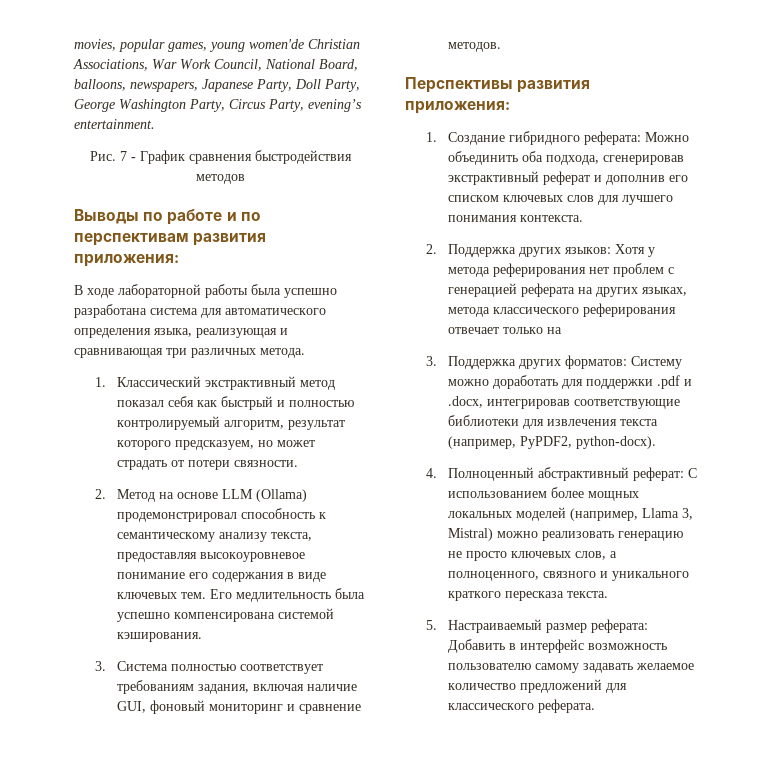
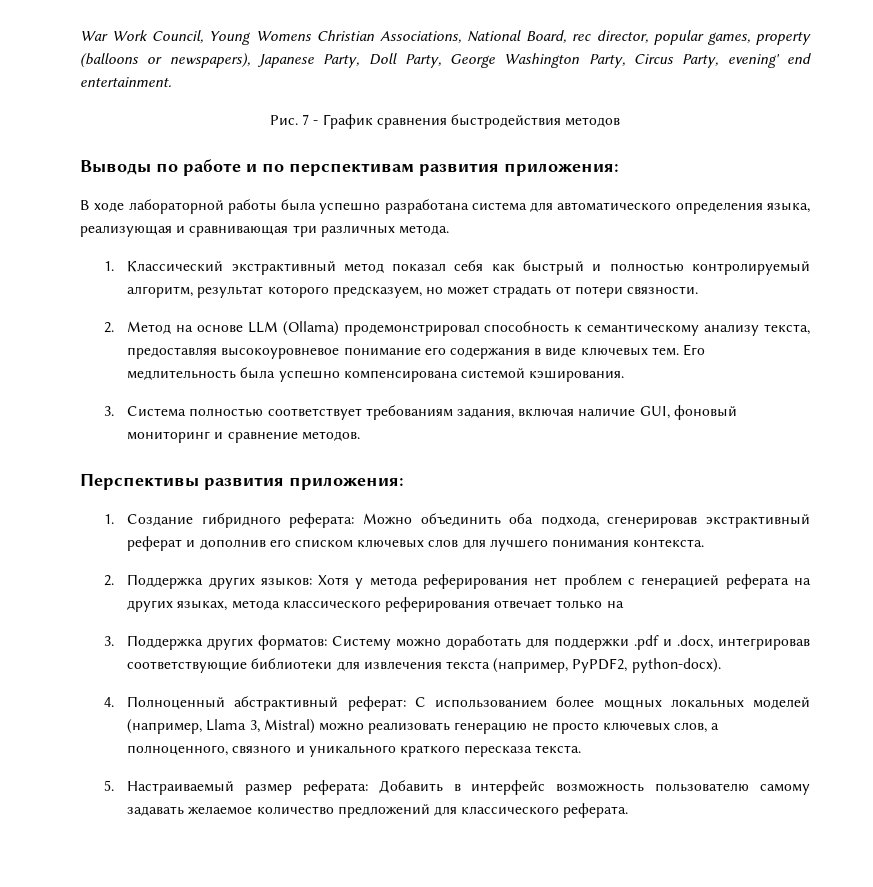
- movies, popular games, young women'de Christian Associations, War Work Council, National Board, balloons, newspapers, Japanese Party, Doll Party, George Washington Party, Circus Party, evening’s entertainment.
+ War Work Council, Young Womens Christian Associations, National Board, rec director, popular games, property (balloons or newspapers), Japanese Party, Doll Party, George Washington Party, Circus Party, evening' end entertainment.

